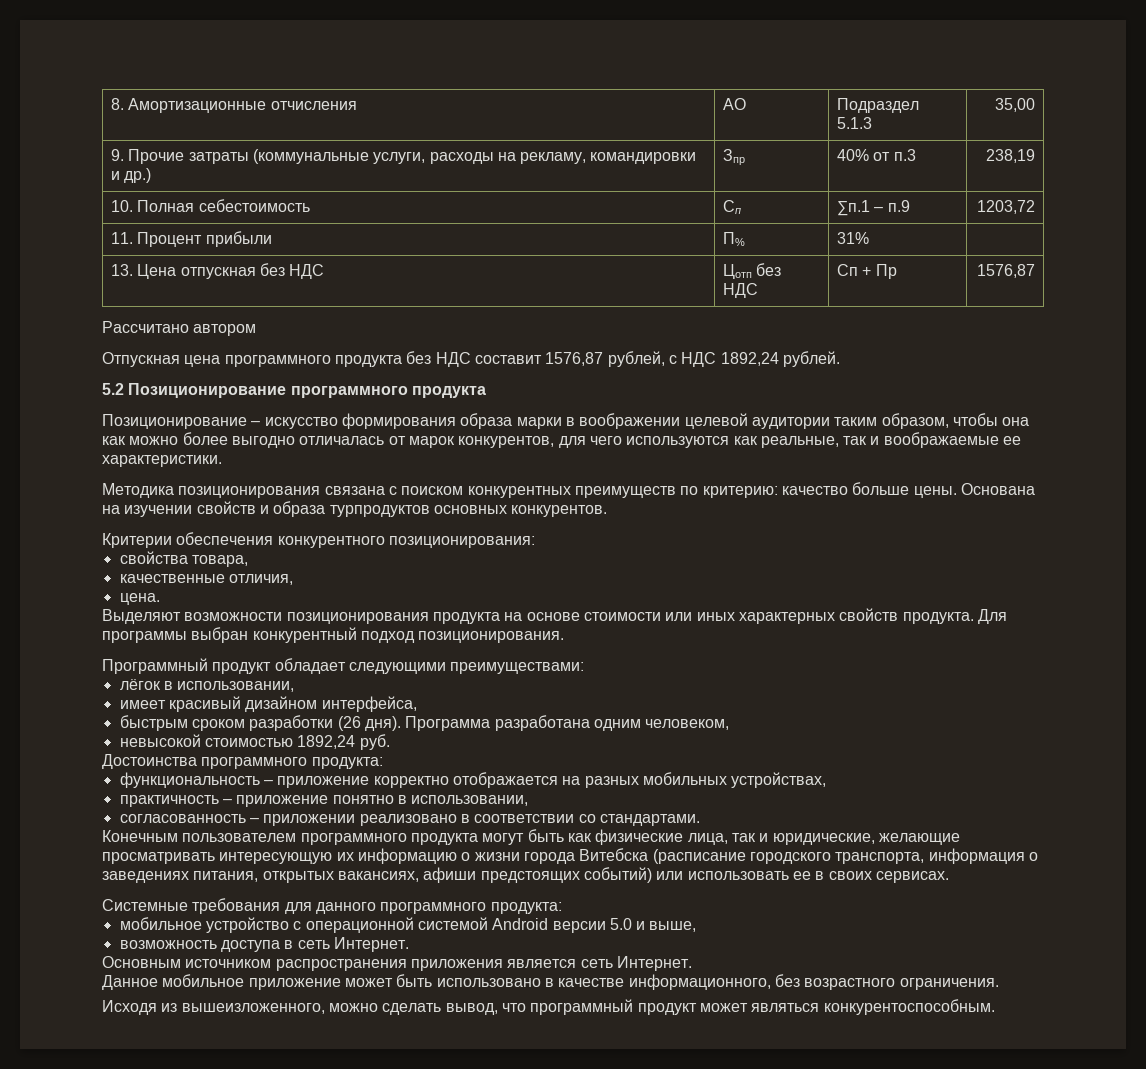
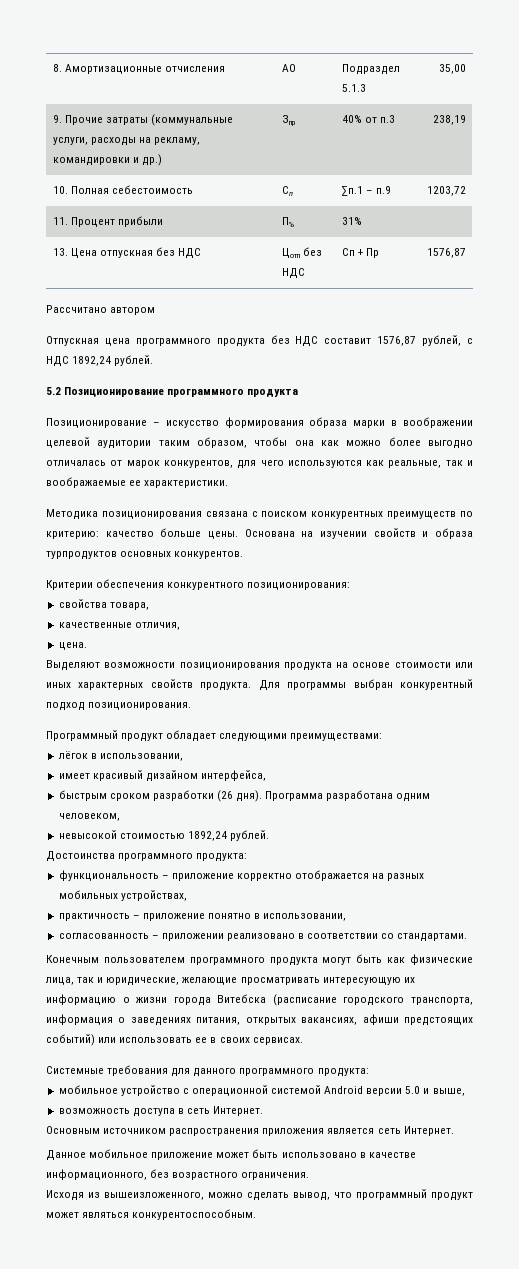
- невысокой стоимостью 1892,24 руб.
+ невысокой стоимостью 1892,24 рублей.

